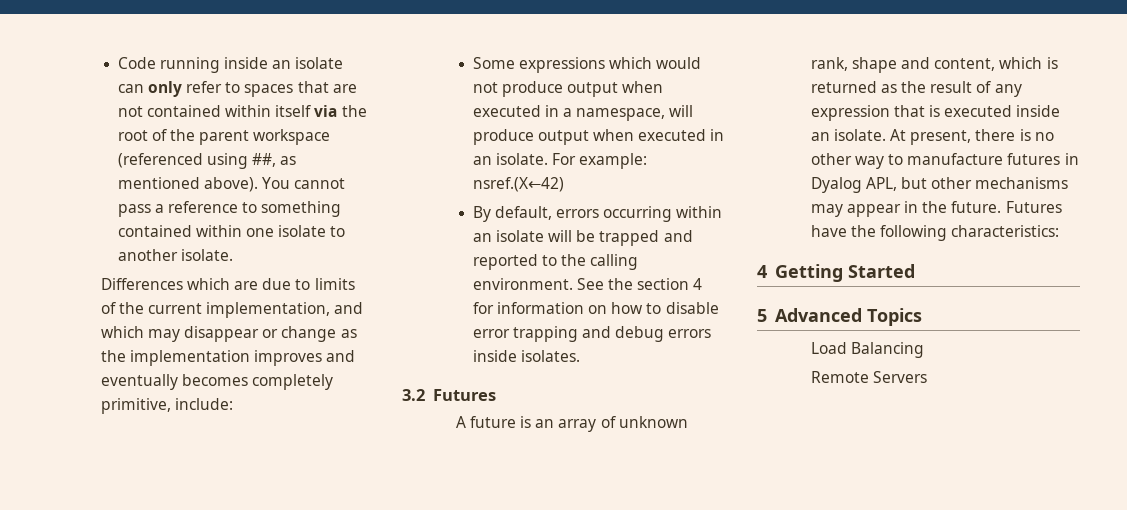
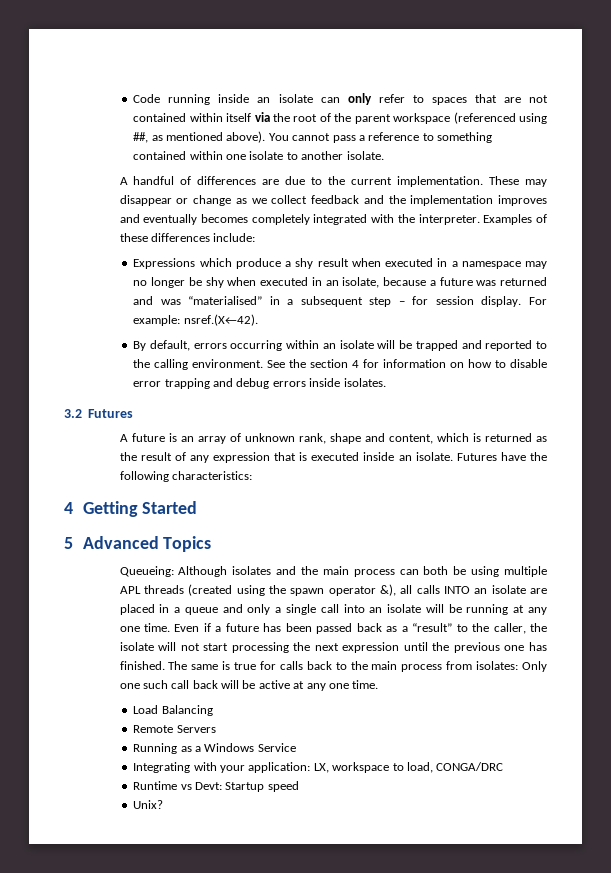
- Differences which are due to limits of the current implementation, and which may disappear or change as the implementation improves and eventually becomes completely primitive, include:
- Some expressions which would not produce output when executed in a namespace, will produce output when executed in an isolate.
+ A handful of differences are due to the current implementation. These may disappear or change as we collect feedback and the implementation improves and eventually becomes completely integrated with the interpreter. Examples of these differences include:
+ Expressions which produce a shy result when executed in a namespace may no longer be shy when executed in an isolate, because a future was returned and was “materialised” in a subsequent step – for session display.
- For example: nsref.(X←42)
+ For example: nsref.(X←42).
- At present, there is no other way to manufacture futures in Dyalog APL, but other mechanisms may appear in the future.
+ Queueing: Although isolates and the main process can both be using multiple APL threads (created using the spawn operator &), all calls INTO an isolate are placed in a queue and only a single call into an isolate will be running at any one time. Even if a future has been passed back as a “result” to the caller, the isolate will not start processing the next expression until the previous one has finished. The same is true for calls back to the main process from isolates: Only one such call back will be active at any one time.
  Load Balancing
  Remote Servers
+ Running as a Windows Service
+ Integrating with your application: LX, workspace to load, CONGA/DRC
+ Runtime vs Devt: Startup speed
+ Unix?

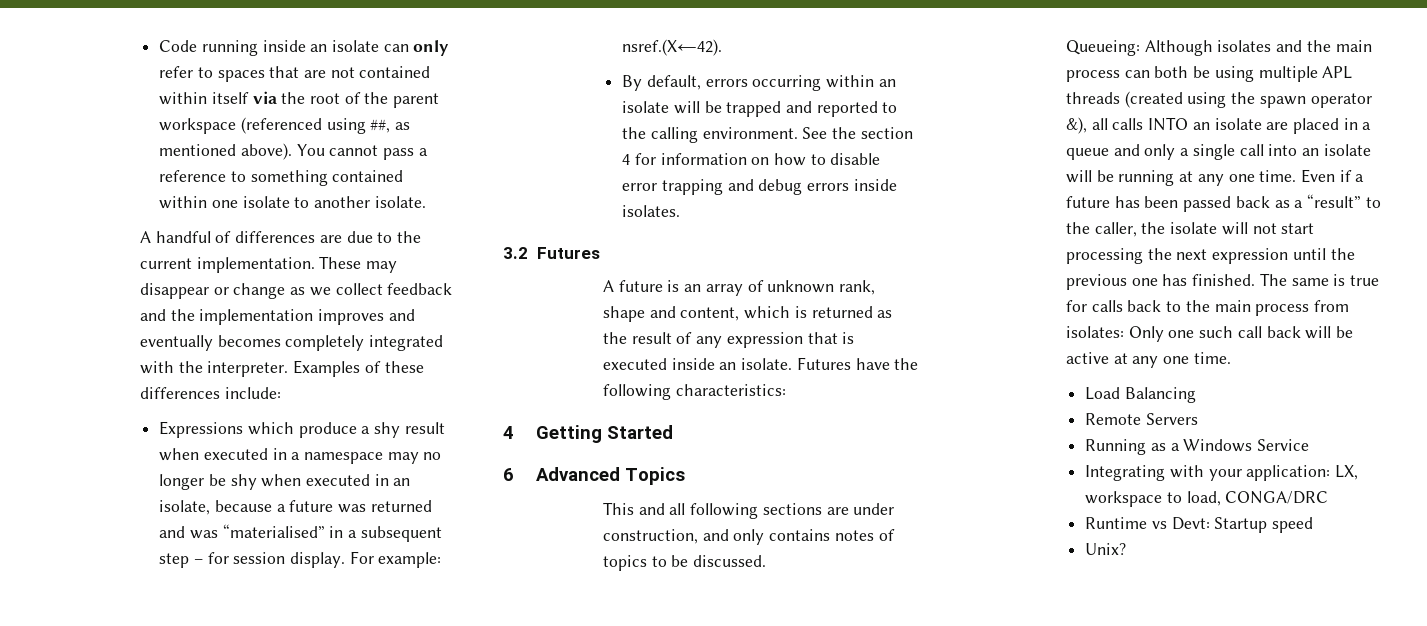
- 5 Advanced Topics
+ 6 Advanced Topics
+ This and all following sections are under construction, and only contains notes of topics to be discussed.

